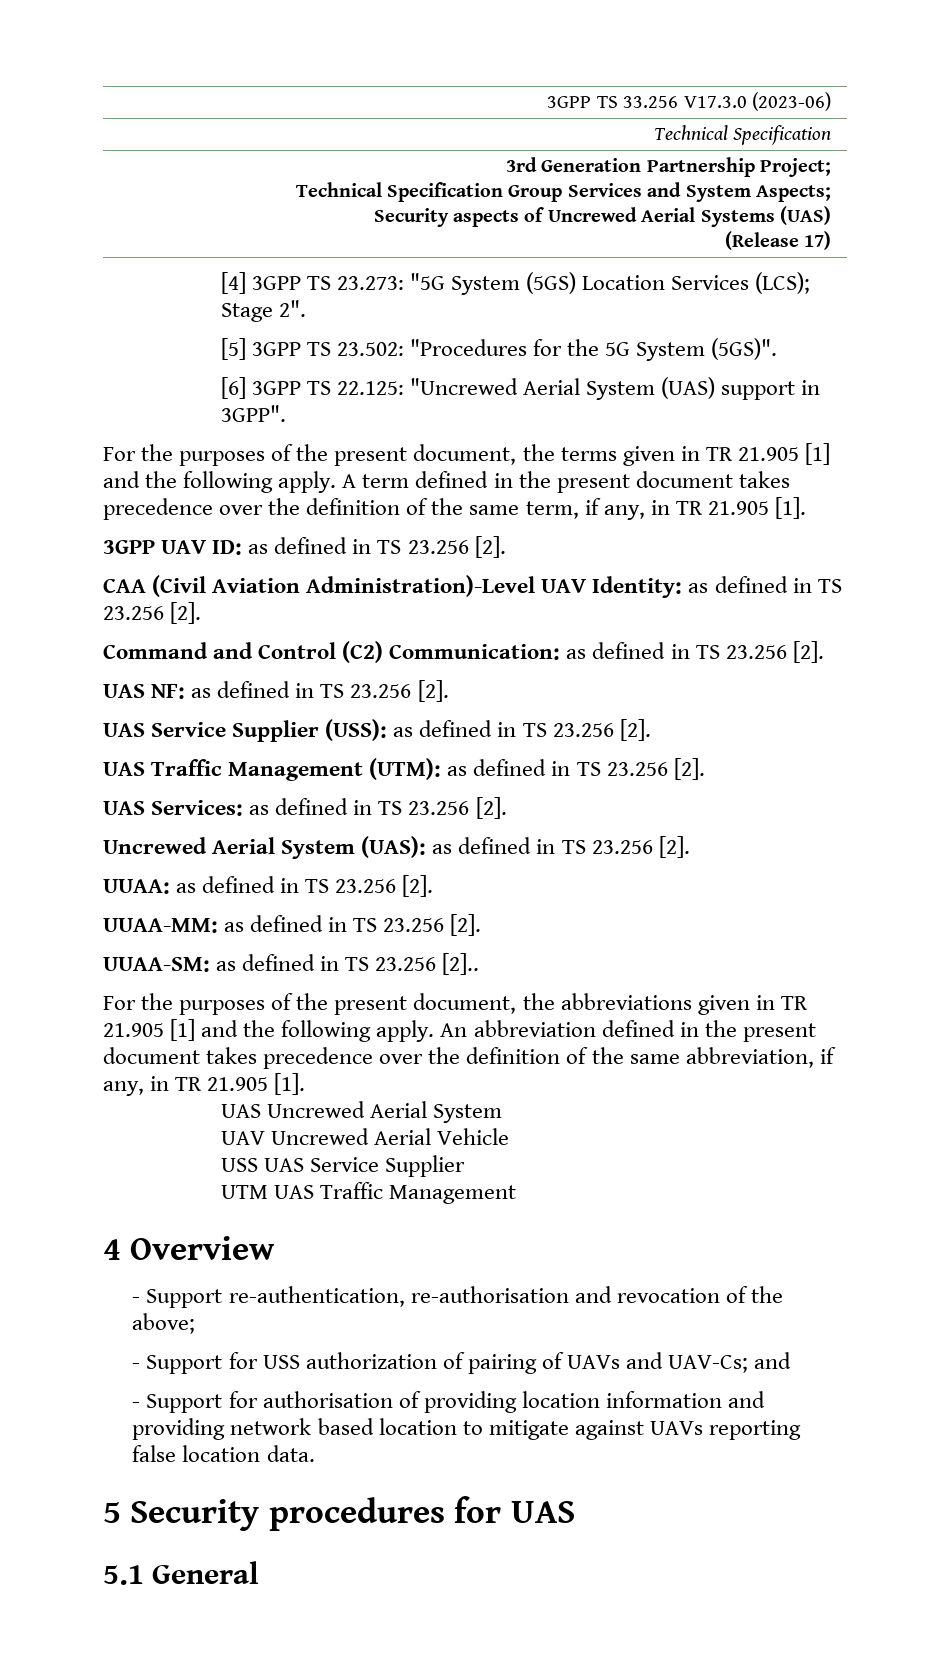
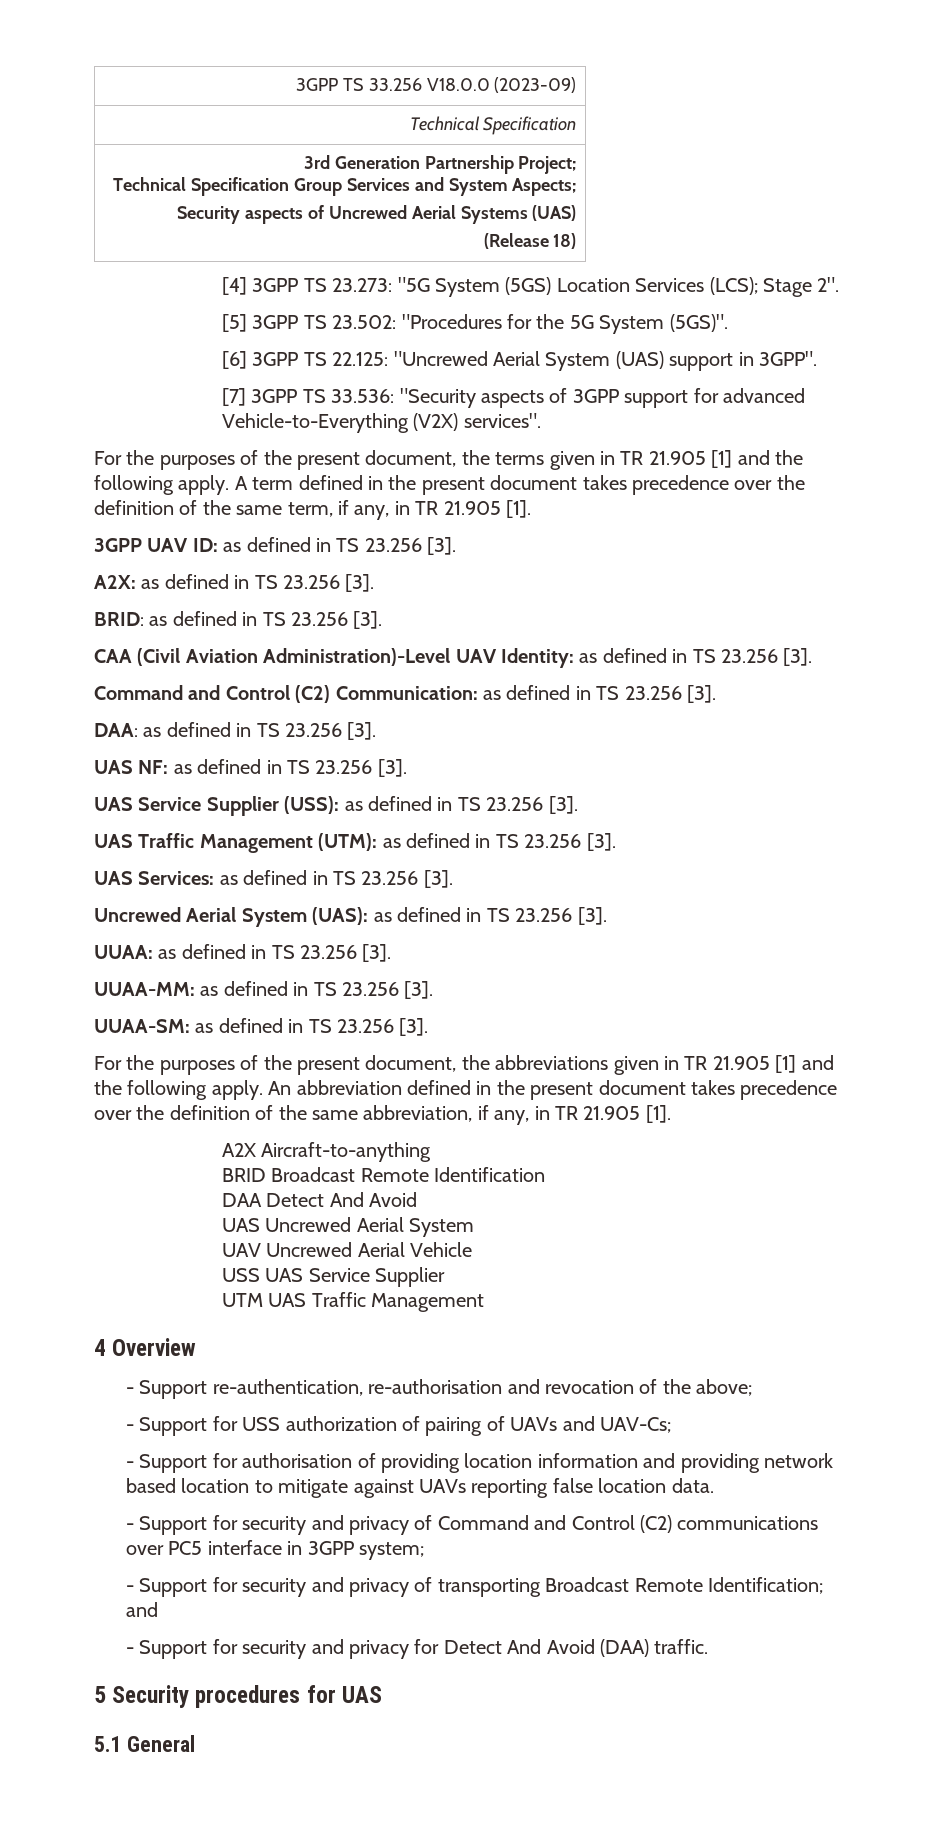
- 3GPP TS 33.256 V17.3.0 (2023-06)
+ 3GPP TS 33.256 V18.0.0 (2023-09)
  3rd Generation Partnership Project;
  Technical Specification Group Services and System Aspects;
  Security aspects of Uncrewed Aerial Systems (UAS)
- (Release 17)
+ (Release 18)
+ [7] 3GPP TS 33.536: "Security aspects of 3GPP support for advanced Vehicle-to-Everything (V2X) services".
- 3GPP UAV ID: as defined in TS 23.256 [2].
+ 3GPP UAV ID: as defined in TS 23.256 [3].
+ A2X: as defined in TS 23.256 [3].
+ BRID: as defined in TS 23.256 [3].
- CAA (Civil Aviation Administration)-Level UAV Identity: as defined in TS 23.256 [2].
+ CAA (Civil Aviation Administration)-Level UAV Identity: as defined in TS 23.256 [3].
- Command and Control (C2) Communication: as defined in TS 23.256 [2].
+ Command and Control (C2) Communication: as defined in TS 23.256 [3].
+ DAA: as defined in TS 23.256 [3].
- UAS NF: as defined in TS 23.256 [2].
+ UAS NF: as defined in TS 23.256 [3].
- UAS Service Supplier (USS): as defined in TS 23.256 [2].
+ UAS Service Supplier (USS): as defined in TS 23.256 [3].
- UAS Traffic Management (UTM): as defined in TS 23.256 [2].
+ UAS Traffic Management (UTM): as defined in TS 23.256 [3].
- UAS Services: as defined in TS 23.256 [2].
+ UAS Services: as defined in TS 23.256 [3].
- Uncrewed Aerial System (UAS): as defined in TS 23.256 [2].
+ Uncrewed Aerial System (UAS): as defined in TS 23.256 [3].
- UUAA: as defined in TS 23.256 [2].
+ UUAA: as defined in TS 23.256 [3].
- UUAA-MM: as defined in TS 23.256 [2].
+ UUAA-MM: as defined in TS 23.256 [3].
- UUAA-SM: as defined in TS 23.256 [2]..
+ UUAA-SM: as defined in TS 23.256 [3].
+ A2X Aircraft-to-anything
+ BRID Broadcast Remote Identification
+ DAA Detect And Avoid
- - Support for USS authorization of pairing of UAVs and UAV-Cs; and
+ - Support for USS authorization of pairing of UAVs and UAV-Cs;
+ - Support for security and privacy of Command and Control (C2) communications over PC5 interface in 3GPP system;
+ - Support for security and privacy of transporting Broadcast Remote Identification; and
+ - Support for security and privacy for Detect And Avoid (DAA) traffic.

